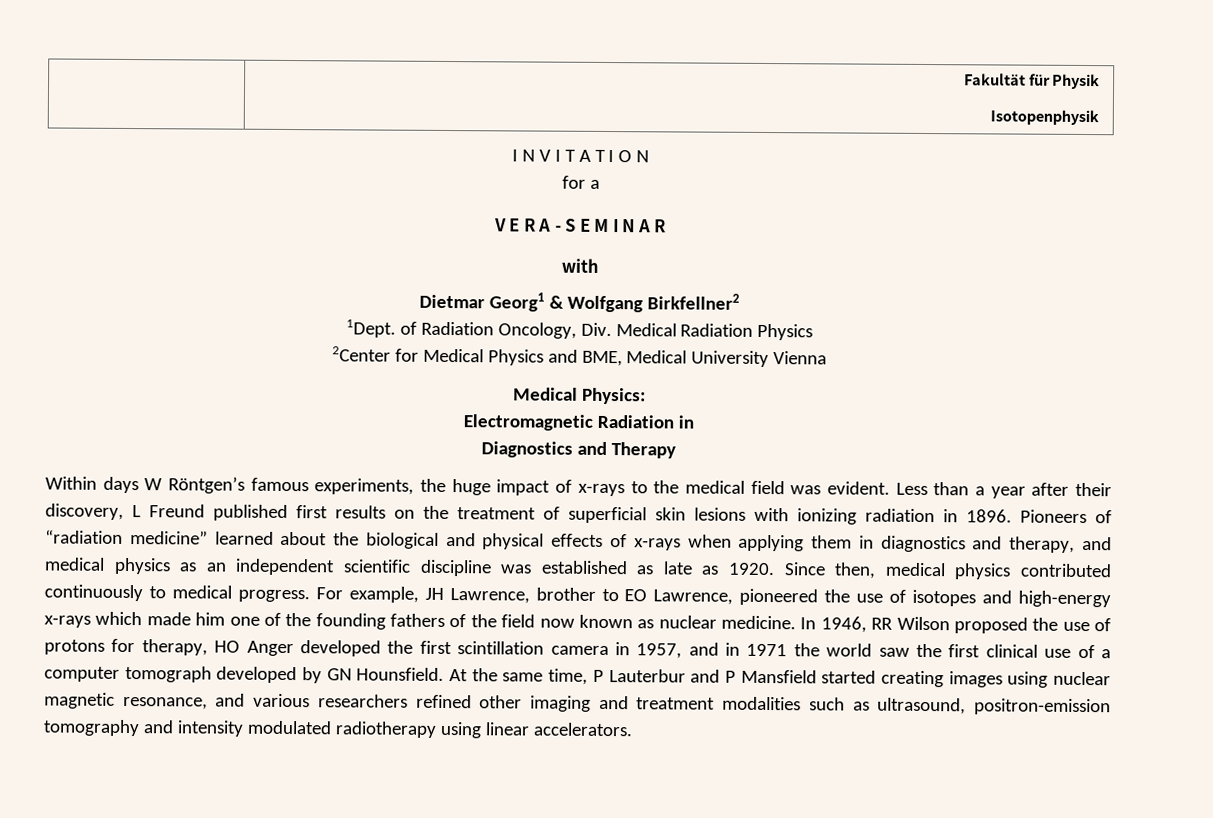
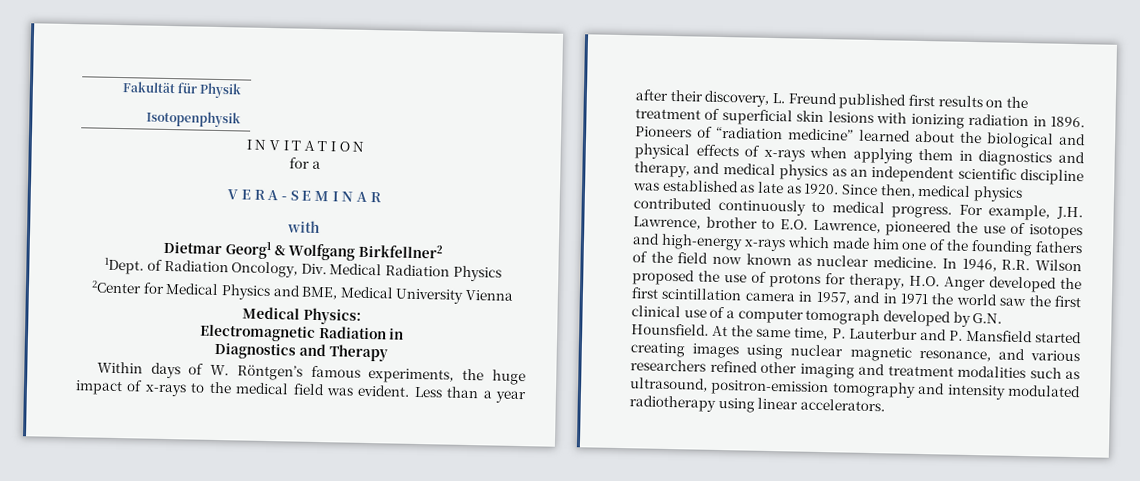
- Within days W Röntgen’s famous experiments, the huge impact of x-rays to the medical field was evident.
+ Within days of W. Röntgen’s famous experiments, the huge impact of x-rays to the medical field was evident.
- Less than a year after their discovery, L Freund published first results on the treatment of superficial skin lesions with ionizing radiation in 1896.
+ Less than a year after their discovery, L. Freund published first results on the treatment of superficial skin lesions with ionizing radiation in 1896.
- For example, JH Lawrence, brother to EO Lawrence, pioneered the use of isotopes and high-energy x-rays which made him one of the founding fathers of the field now known as nuclear medicine.
+ For example, J.H. Lawrence, brother to E.O. Lawrence, pioneered the use of isotopes and high-energy x-rays which made him one of the founding fathers of the field now known as nuclear medicine.
- In 1946, RR Wilson proposed the use of protons for therapy, HO Anger developed the first scintillation camera in 1957, and in 1971 the world saw the first clinical use of a computer tomograph developed by GN Hounsfield.
+ In 1946, R.R. Wilson proposed the use of protons for therapy, H.O. Anger developed the first scintillation camera in 1957, and in 1971 the world saw the first clinical use of a computer tomograph developed by G.N. Hounsfield.
- At the same time, P Lauterbur and P Mansfield started creating images using nuclear magnetic resonance, and various researchers refined other imaging and treatment modalities such as ultrasound, positron-emission tomography and intensity modulated radiotherapy using linear accelerators.
+ At the same time, P. Lauterbur and P. Mansfield started creating images using nuclear magnetic resonance, and various researchers refined other imaging and treatment modalities such as ultrasound, positron-emission tomography and intensity modulated radiotherapy using linear accelerators.

